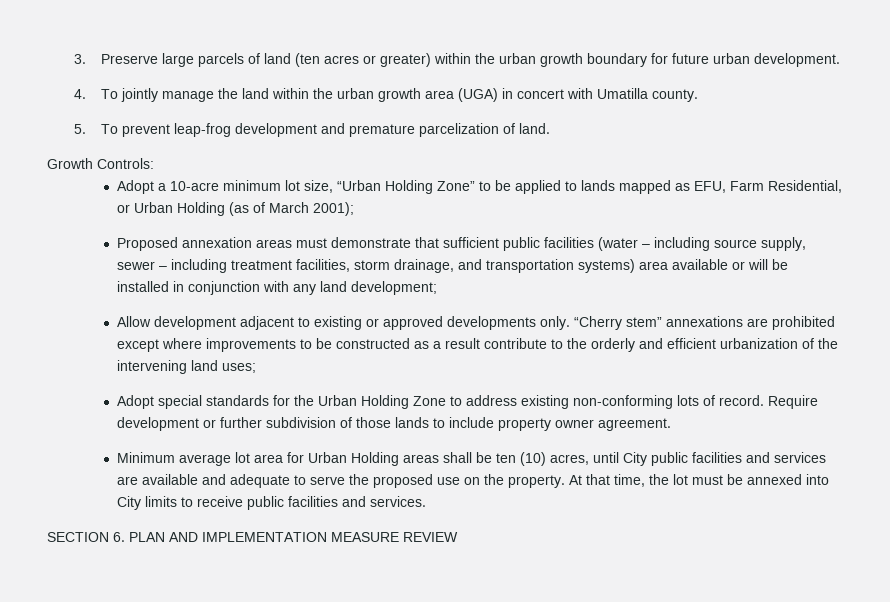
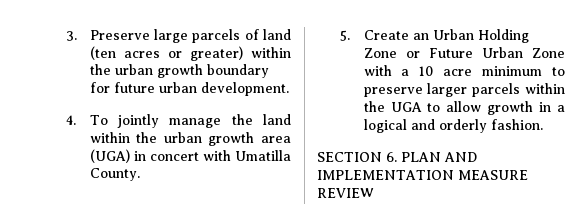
- 4. To jointly manage the land within the urban growth area (UGA) in concert with Umatilla county.
+ 4. To jointly manage the land within the urban growth area (UGA) in concert with Umatilla County.
- 5. To prevent leap-frog development and premature parcelization of land.
- Growth Controls:
- Adopt a 10-acre minimum lot size, “Urban Holding Zone” to be applied to lands mapped as EFU, Farm Residential, or Urban Holding (as of March 2001);
- Proposed annexation areas must demonstrate that sufficient public facilities (water – including source supply, sewer – including treatment facilities, storm drainage, and transportation systems) area available or will be installed in conjunction with any land development;
- Allow development adjacent to existing or approved developments only. “Cherry stem” annexations are prohibited except where improvements to be constructed as a result contribute to the orderly and efficient urbanization of the intervening land uses;
- Adopt special standards for the Urban Holding Zone to address existing non-conforming lots of record. Require development or further subdivision of those lands to include property owner agreement.
- Minimum average lot area for Urban Holding areas shall be ten (10) acres, until City public facilities and services are available and adequate to serve the proposed use on the property. At that time, the lot must be annexed into City limits to receive public facilities and services.
+ 5. Create an Urban Holding Zone or Future Urban Zone with a 10 acre minimum to preserve larger parcels within the UGA to allow growth in a logical and orderly fashion.

